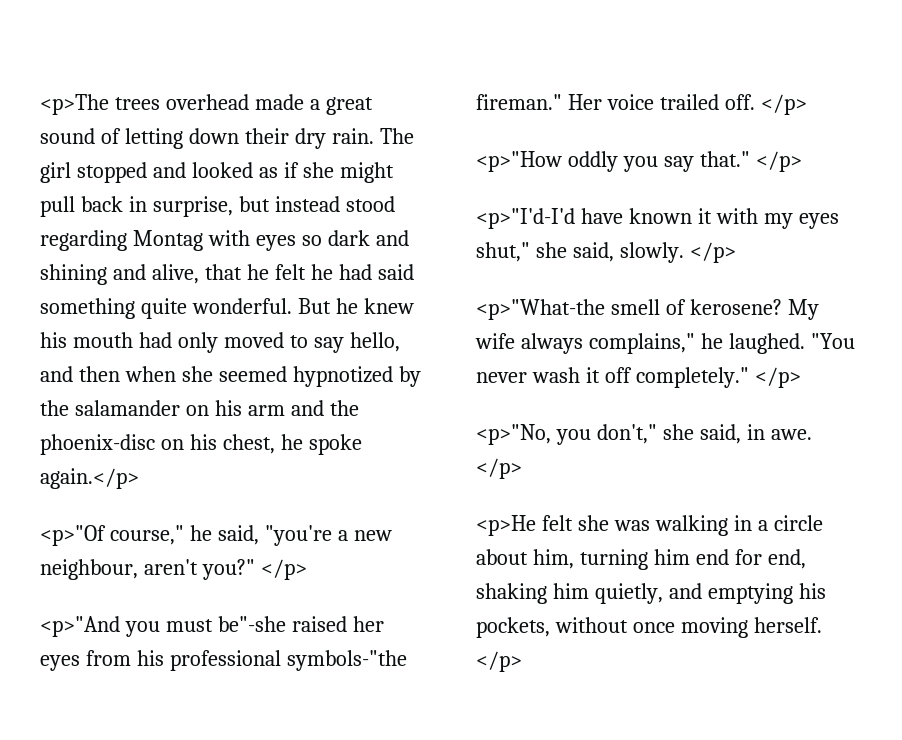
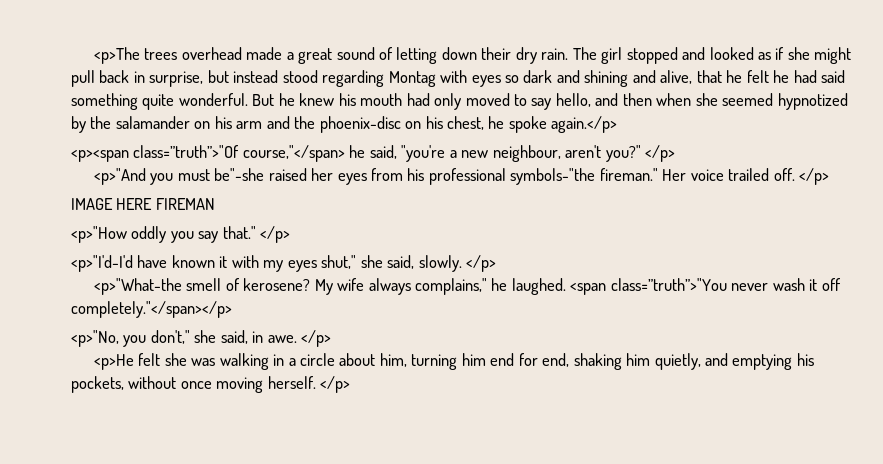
- <p>"Of course," he said, "you're a new neighbour, aren't you?"
+ <p><span class=”truth”>"Of course,"</span> he said, "you're a new neighbour, aren't you?"
+ IMAGE HERE FIREMAN
- "You never wash it off completely." </p>
+ <span class=”truth”>"You never wash it off completely."</span></p>

